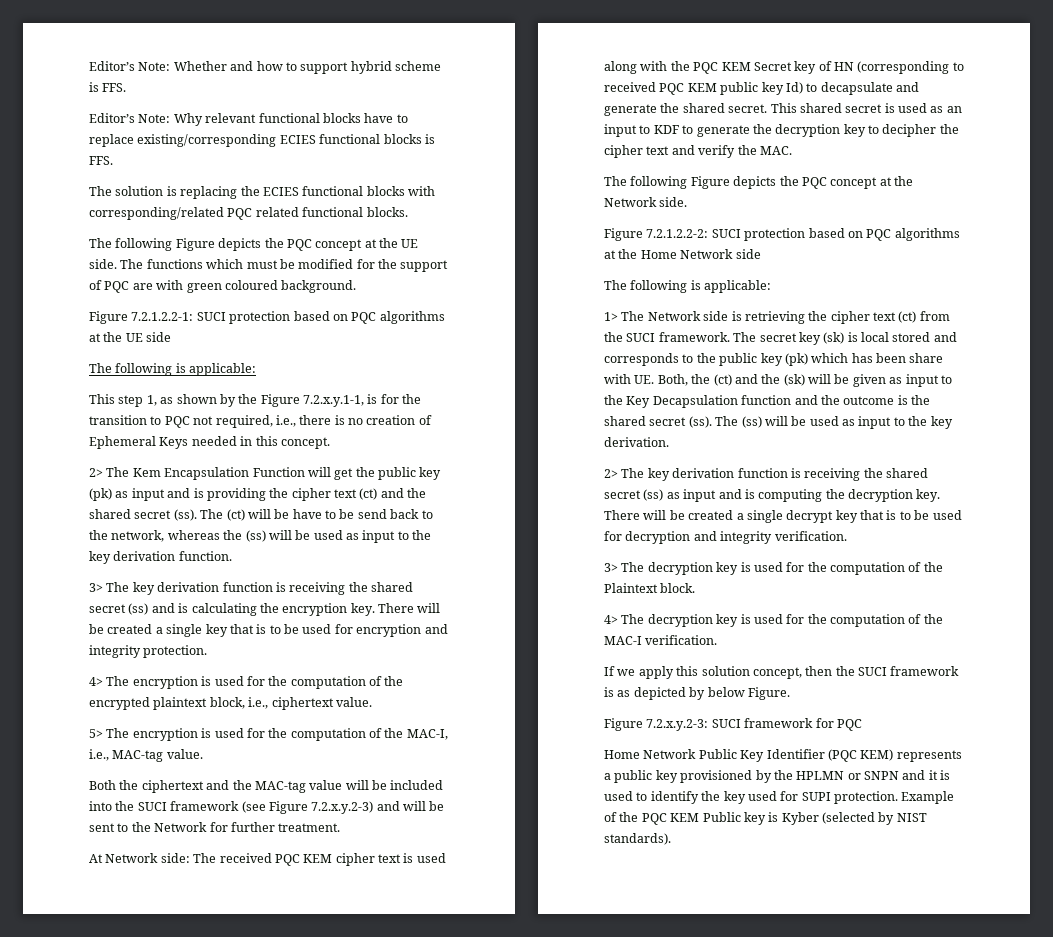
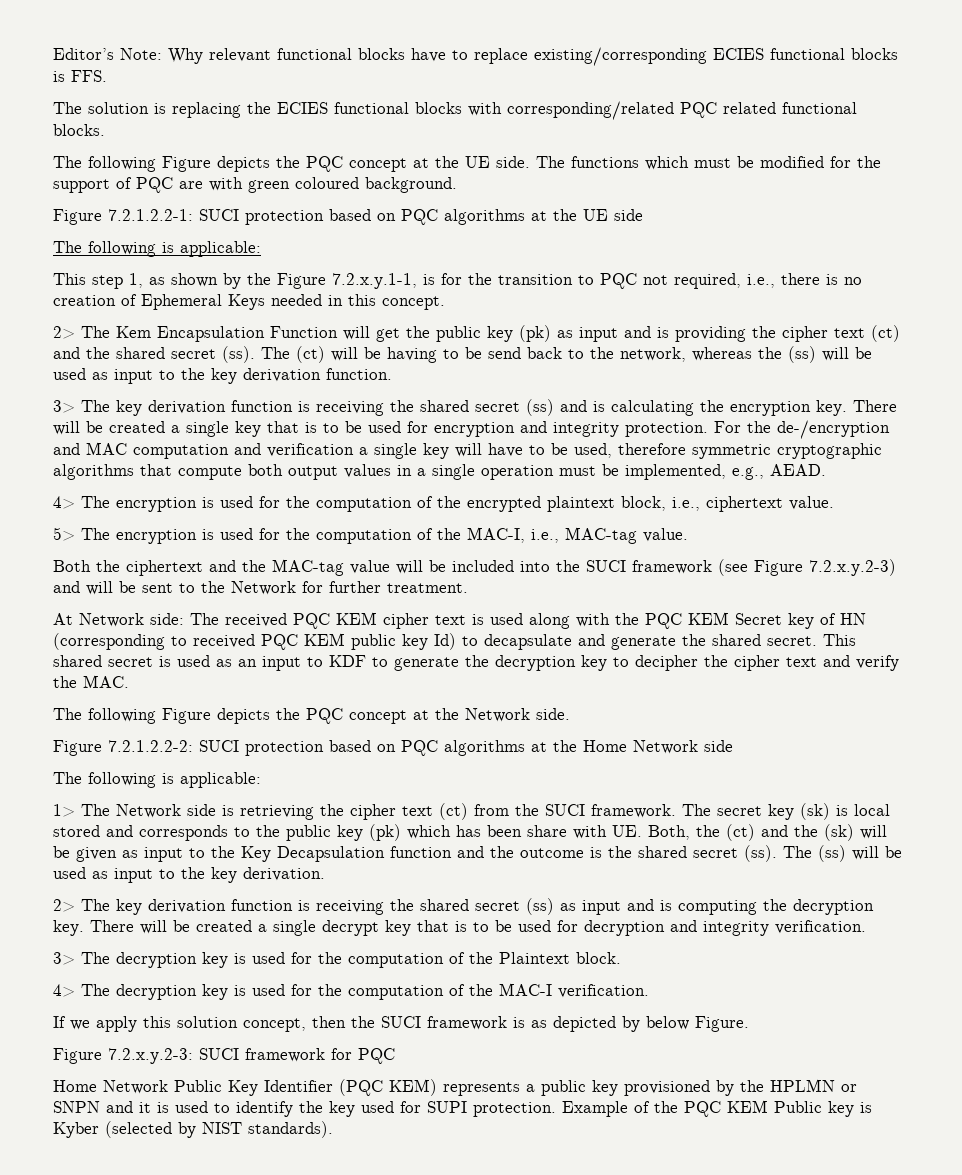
- Editor’s Note: Whether and how to support hybrid scheme is FFS.
- The (ct) will be have to be send back to the network, whereas the (ss) will be used as input to the key derivation function.
+ The (ct) will be having to be send back to the network, whereas the (ss) will be used as input to the key derivation function.
+ For the de-/encryption and MAC computation and verification a single key will have to be used, therefore symmetric cryptographic algorithms that compute both output values in a single operation must be implemented, e.g., AEAD.

